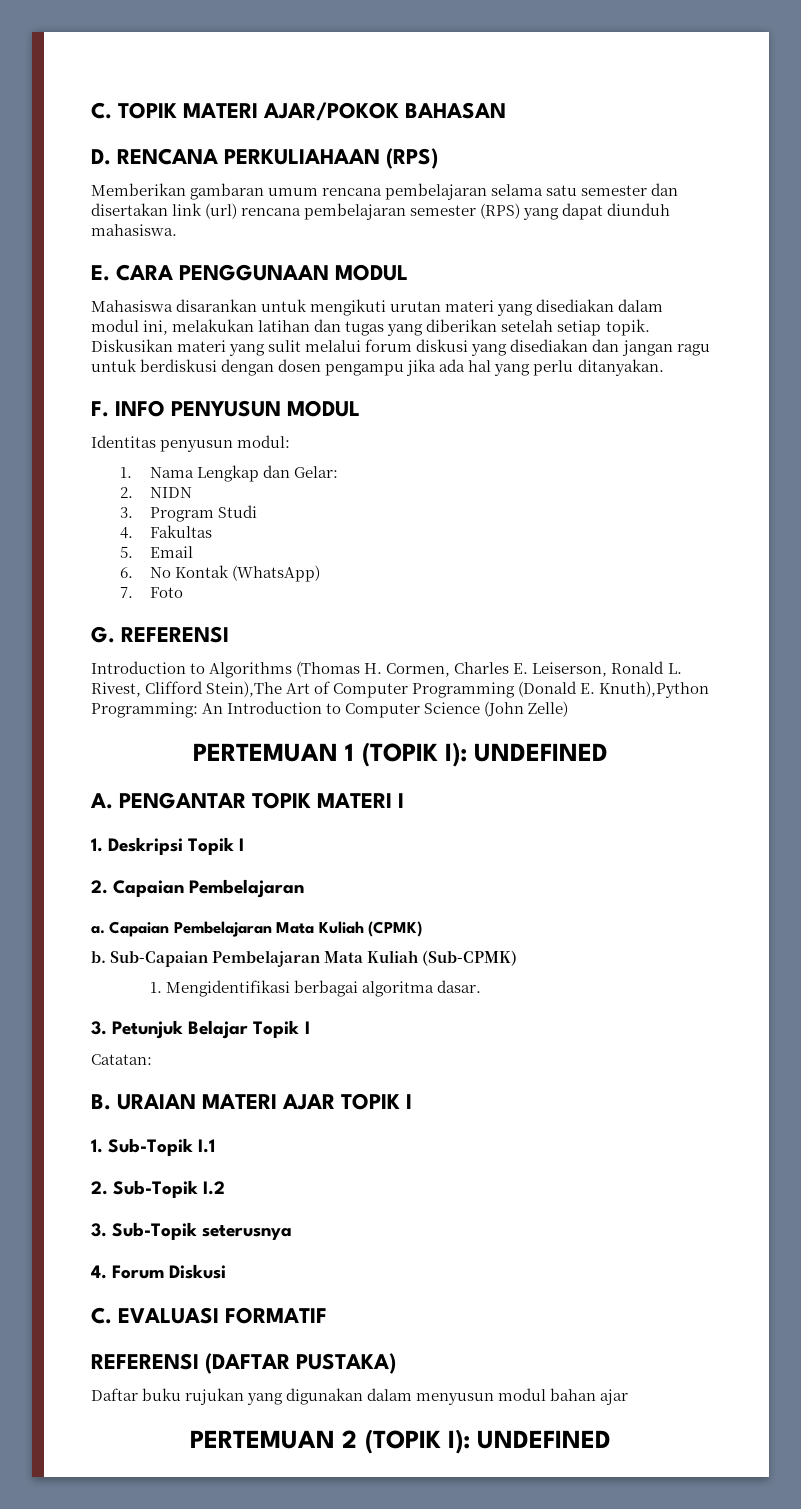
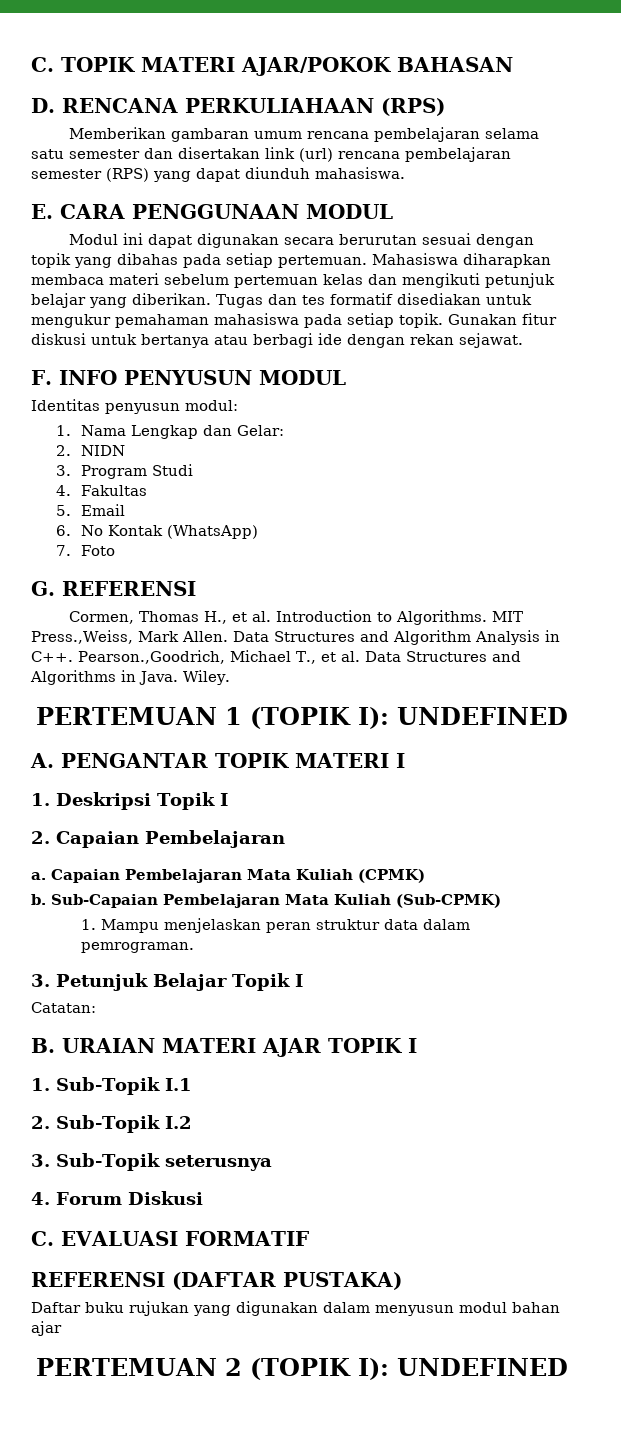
- Mahasiswa disarankan untuk mengikuti urutan materi yang disediakan dalam modul ini, melakukan latihan dan tugas yang diberikan setelah setiap topik. Diskusikan materi yang sulit melalui forum diskusi yang disediakan dan jangan ragu untuk berdiskusi dengan dosen pengampu jika ada hal yang perlu ditanyakan.
+ Modul ini dapat digunakan secara berurutan sesuai dengan topik yang dibahas pada setiap pertemuan. Mahasiswa diharapkan membaca materi sebelum pertemuan kelas dan mengikuti petunjuk belajar yang diberikan. Tugas dan tes formatif disediakan untuk mengukur pemahaman mahasiswa pada setiap topik. Gunakan fitur diskusi untuk bertanya atau berbagi ide dengan rekan sejawat.
- Introduction to Algorithms (Thomas H. Cormen, Charles E. Leiserson, Ronald L. Rivest, Clifford Stein),The Art of Computer Programming (Donald E. Knuth),Python Programming: An Introduction to Computer Science (John Zelle)
+ Cormen, Thomas H., et al. Introduction to Algorithms. MIT Press.,Weiss, Mark Allen. Data Structures and Algorithm Analysis in C++. Pearson.,Goodrich, Michael T., et al. Data Structures and Algorithms in Java. Wiley.
- 1. Mengidentifikasi berbagai algoritma dasar.
+ 1. Mampu menjelaskan peran struktur data dalam pemrograman.

